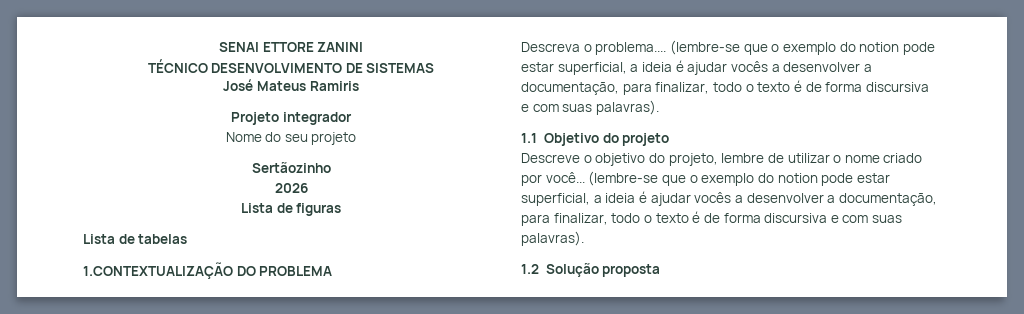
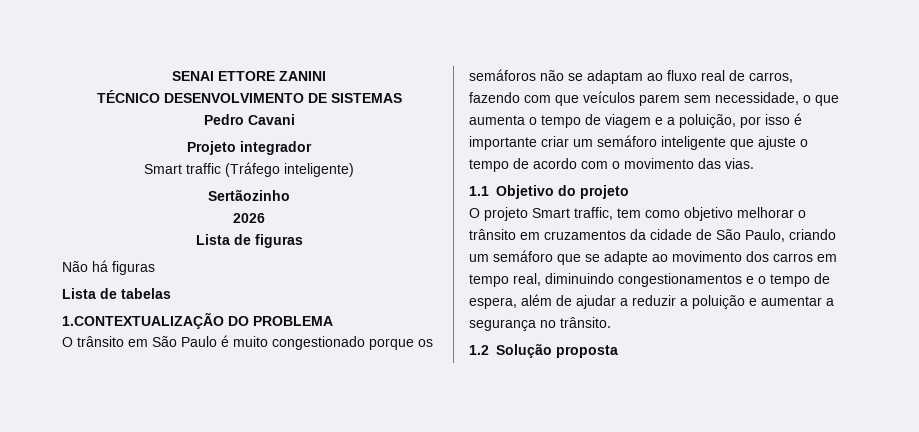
- José Mateus Ramiris
+ Pedro Cavani
- Nome do seu projeto
+ Smart traffic (Tráfego inteligente)
+ Não há figuras
- Descreva o problema.... (lembre-se que o exemplo do notion pode estar superficial, a ideia é ajudar vocês a desenvolver a documentação, para finalizar, todo o texto é de forma discursiva e com suas palavras).
+ O trânsito em São Paulo é muito congestionado porque os semáforos não se adaptam ao fluxo real de carros, fazendo com que veículos parem sem necessidade, o que aumenta o tempo de viagem e a poluição, por isso é importante criar um semáforo inteligente que ajuste o tempo de acordo com o movimento das vias.
  1.1 Objetivo do projeto
- Descreve o objetivo do projeto, lembre de utilizar o nome criado por você... (lembre-se que o exemplo do notion pode estar superficial, a ideia é ajudar vocês a desenvolver a documentação, para finalizar, todo o texto é de forma discursiva e com suas palavras).
+ O projeto Smart traffic, tem como objetivo melhorar o trânsito em cruzamentos da cidade de São Paulo, criando um semáforo que se adapte ao movimento dos carros em tempo real, diminuindo congestionamentos e o tempo de espera, além de ajudar a reduzir a poluição e aumentar a segurança no trânsito.

